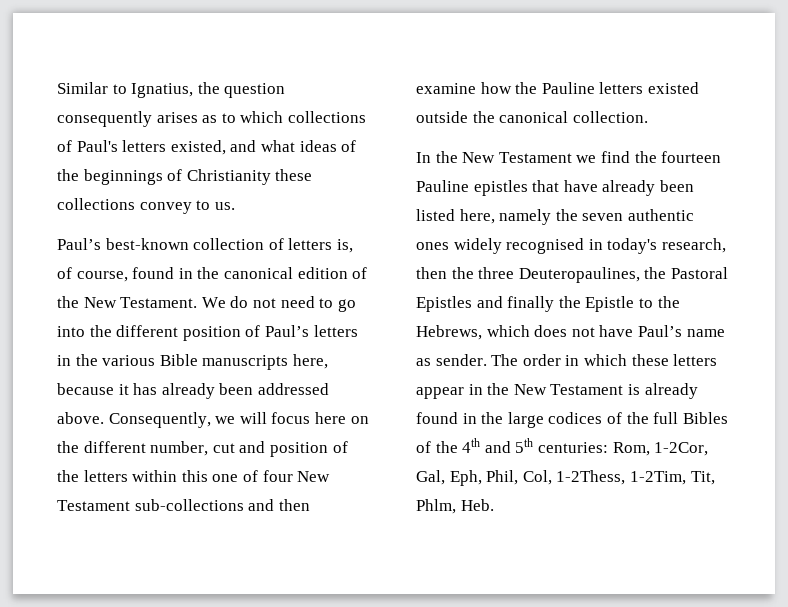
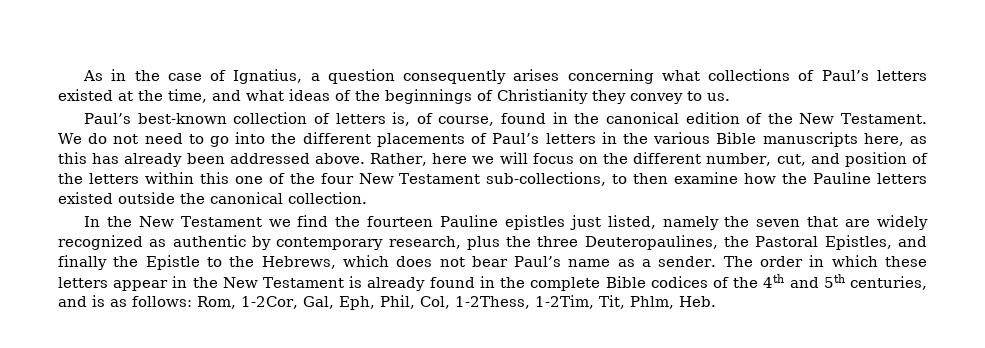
- Similar to Ignatius, the question consequently arises as to which collections of Paul's letters existed, and what ideas of the beginnings of Christianity these collections convey to us.
+ As in the case of Ignatius, a question consequently arises concerning what collections of Paul’s letters existed at the time, and what ideas of the beginnings of Christianity they convey to us.
- We do not need to go into the different position of Paul’s letters in the various Bible manuscripts here, because it has already been addressed above.
+ We do not need to go into the different placements of Paul’s letters in the various Bible manuscripts here, as this has already been addressed above.
- Consequently, we will focus here on the different number, cut and position of the letters within this one of four New Testament sub-collections and then examine how the Pauline letters existed outside the canonical collection.
+ Rather, here we will focus on the different number, cut, and position of the letters within this one of the four New Testament sub-collections, to then examine how the Pauline letters existed outside the canonical collection.
- In the New Testament we find the fourteen Pauline epistles that have already been listed here, namely the seven authentic ones widely recognised in today's research, then the three Deuteropaulines, the Pastoral Epistles and finally the Epistle to the Hebrews, which does not have Paul’s name as sender.
+ In the New Testament we find the fourteen Pauline epistles just listed, namely the seven that are widely recognized as authentic by contemporary research, plus the three Deuteropaulines, the Pastoral Epistles, and finally the Epistle to the Hebrews, which does not bear Paul’s name as a sender.
- The order in which these letters appear in the New Testament is already found in the large codices of the full Bibles of the 4th and 5th centuries: Rom, 1-2Cor, Gal, Eph, Phil, Col, 1-2Thess, 1-2Tim, Tit, Phlm, Heb.
+ The order in which these letters appear in the New Testament is already found in the complete Bible codices of the 4th and 5th centuries, and is as follows: Rom, 1-2Cor, Gal, Eph, Phil, Col, 1-2Thess, 1-2Tim, Tit, Phlm, Heb.

